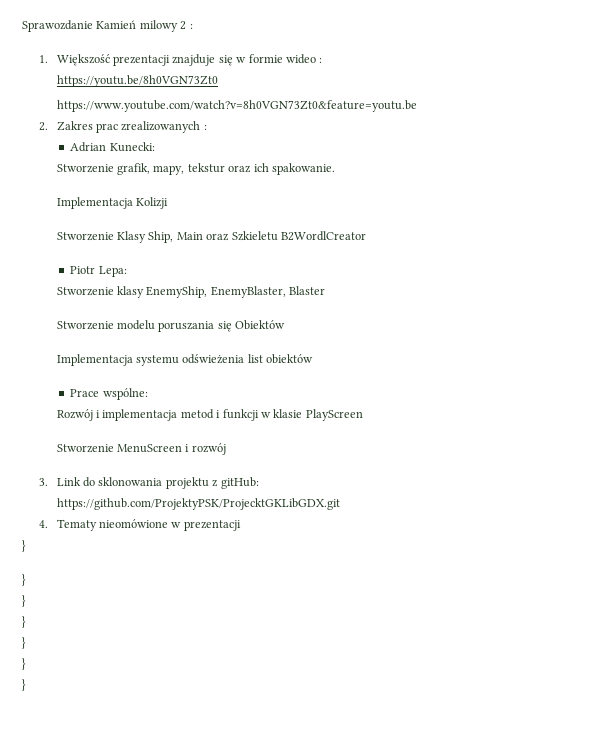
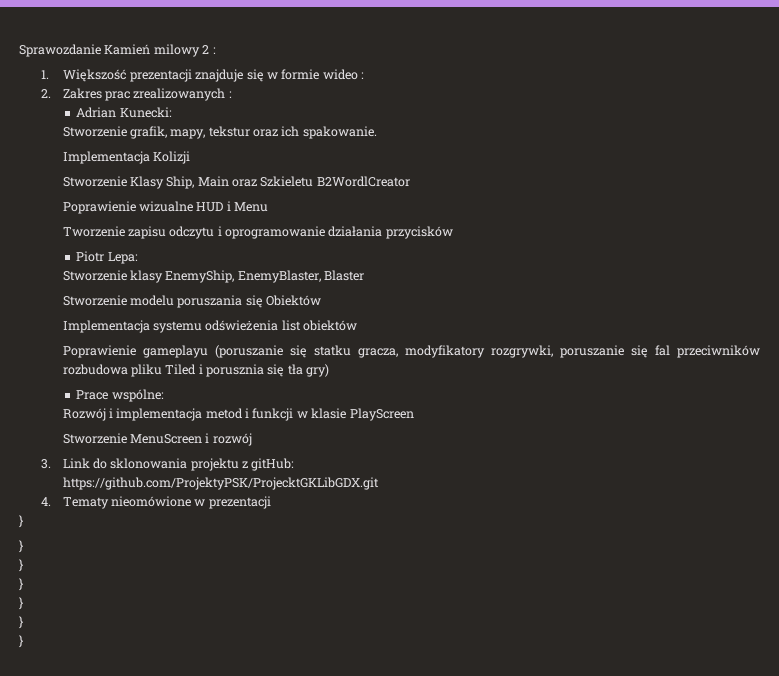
- https://youtu.be/8h0VGN73Zt0
- https://www.youtube.com/watch?v=8h0VGN73Zt0&feature=youtu.be
+ Poprawienie wizualne HUD i Menu
+ Tworzenie zapisu odczytu i oprogramowanie działania przycisków
+ Poprawienie gameplayu (poruszanie się statku gracza, modyfikatory rozgrywki, poruszanie się fal przeciwników rozbudowa pliku Tiled i porusznia się tła gry)

